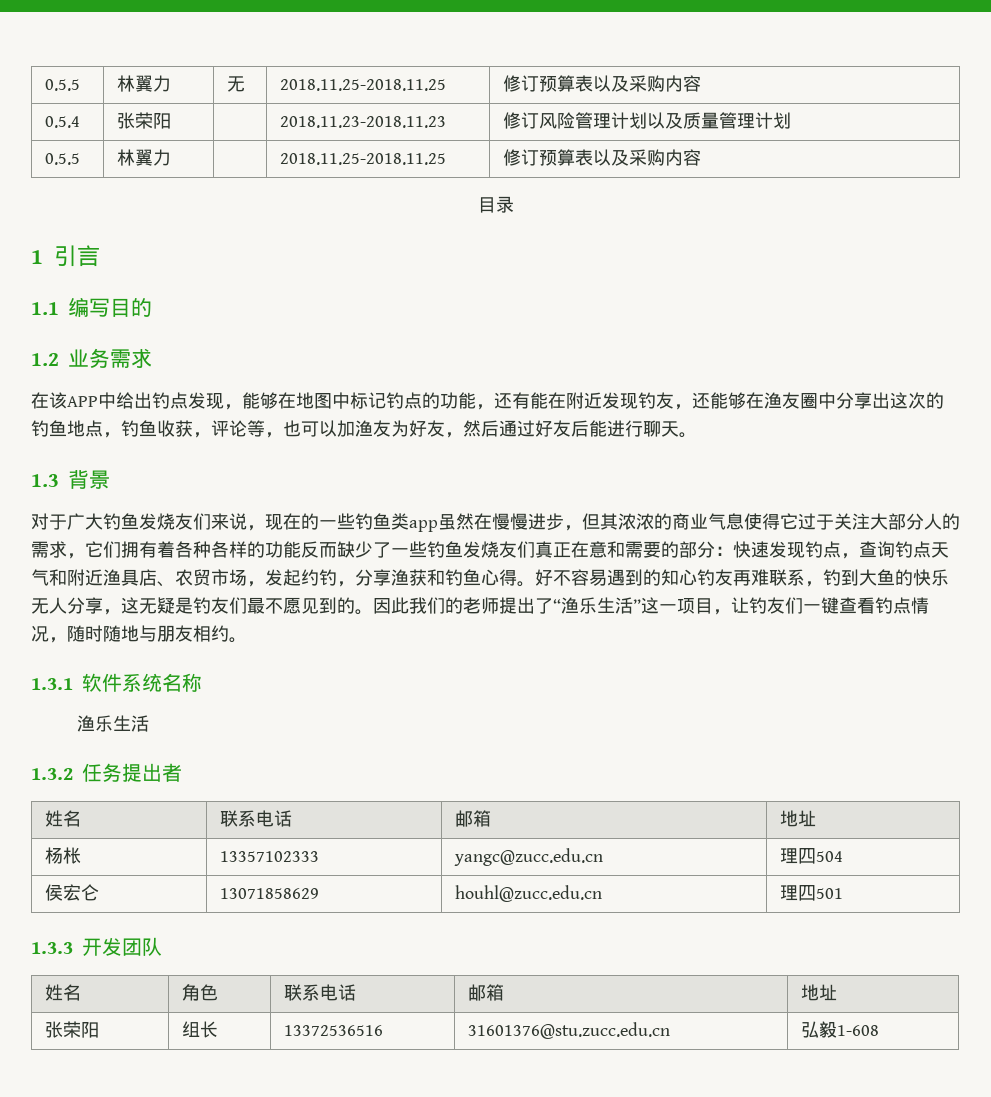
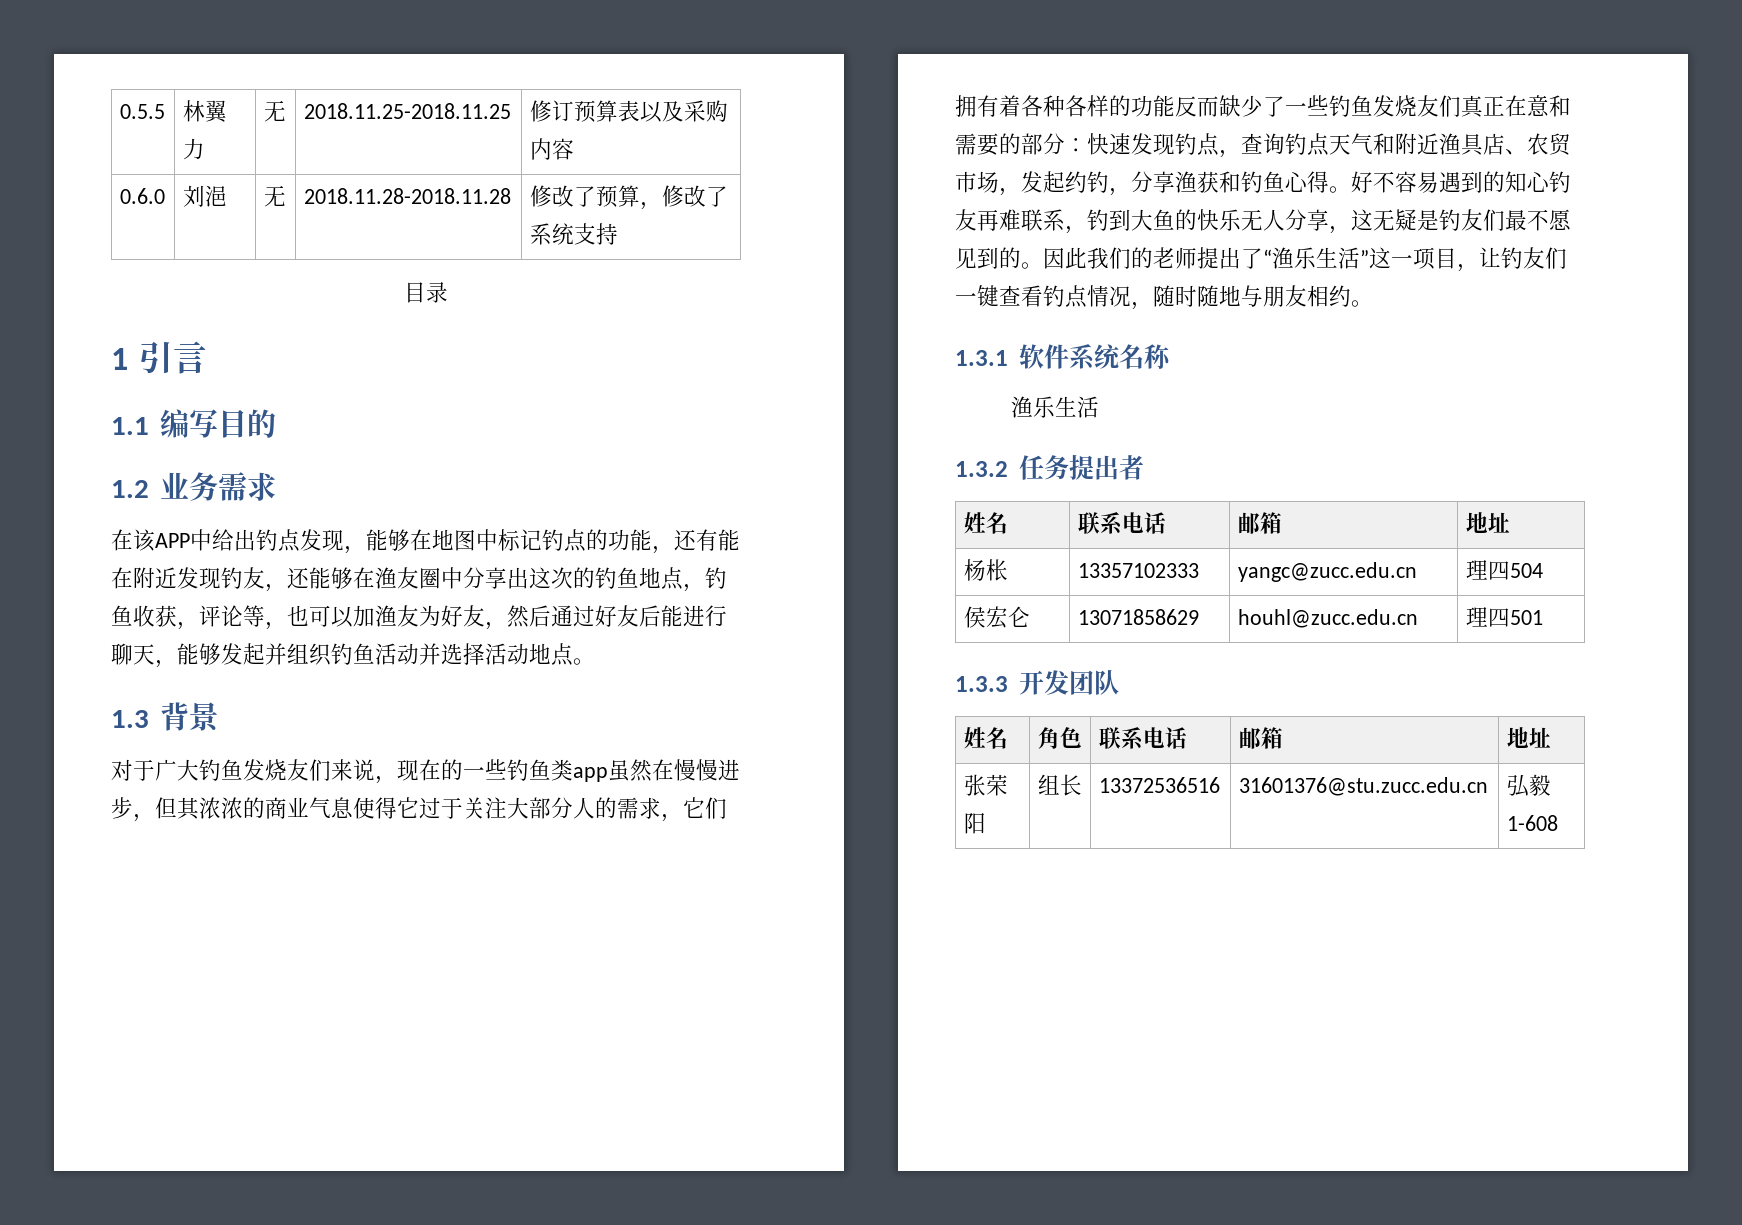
- 0.5.4 | 张荣阳 | | 2018.11.23-2018.11.23 | 修订风险管理计划以及质量管理计划
- 0.5.5 | 林翼力 | | 2018.11.25-2018.11.25 | 修订预算表以及采购内容
+ 0.6.0 | 刘浥 | 无 | 2018.11.28-2018.11.28 | 修改了预算，修改了系统支持
- 在该APP中给出钓点发现，能够在地图中标记钓点的功能，还有能在附近发现钓友，还能够在渔友圈中分享出这次的钓鱼地点，钓鱼收获，评论等，也可以加渔友为好友，然后通过好友后能进行聊天。
+ 在该APP中给出钓点发现，能够在地图中标记钓点的功能，还有能在附近发现钓友，还能够在渔友圈中分享出这次的钓鱼地点，钓鱼收获，评论等，也可以加渔友为好友，然后通过好友后能进行聊天，能够发起并组织钓鱼活动并选择活动地点。

